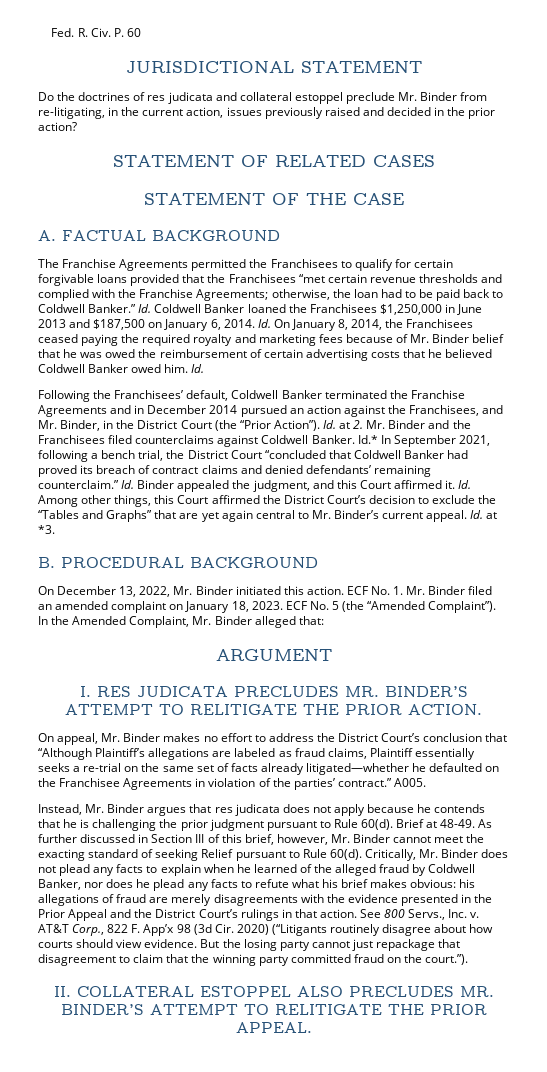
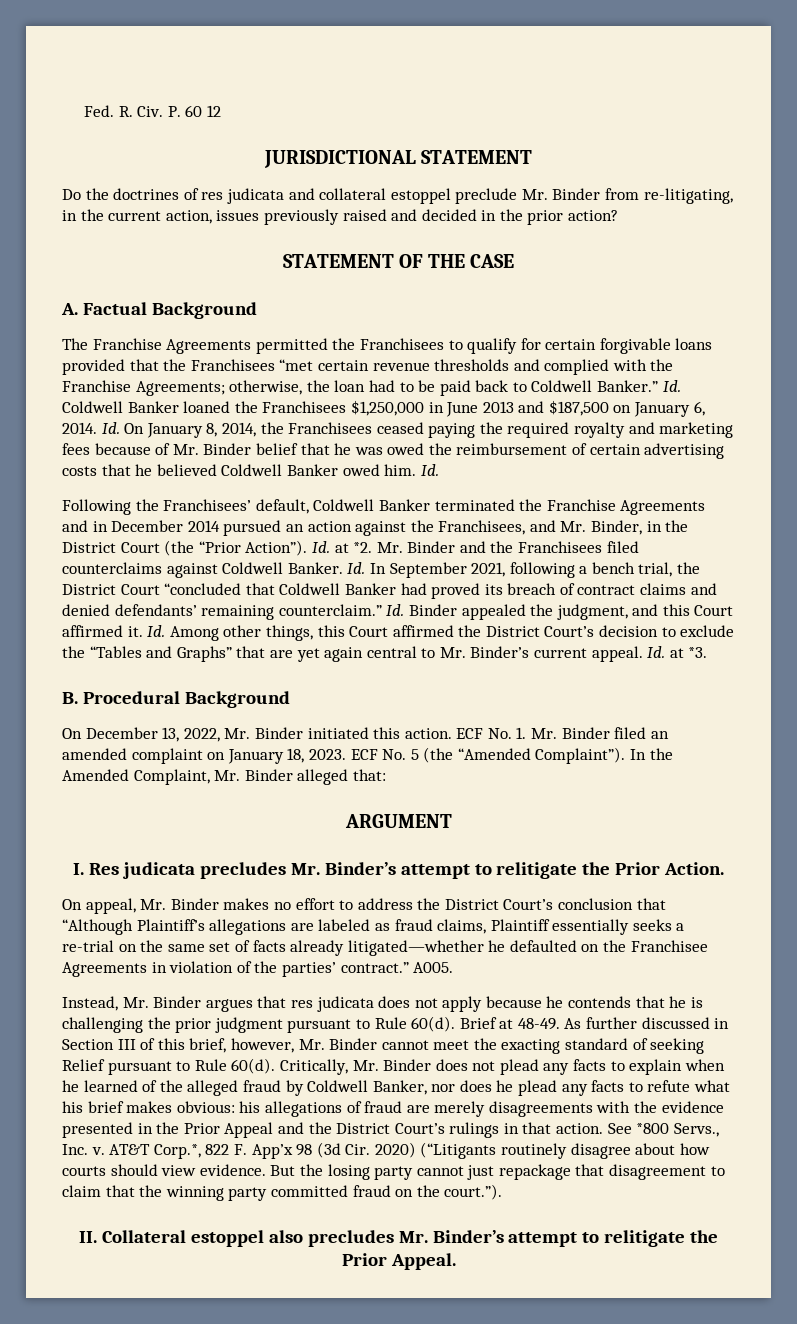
- Fed. R. Civ. P. 60
+ Fed. R. Civ. P. 60 12
- STATEMENT OF RELATED CASES
- A. FACTUAL BACKGROUND
+ A. Factual Background
- Id. at 2. Mr. Binder and the Franchisees filed counterclaims against Coldwell Banker.
+ Id. at *2. Mr. Binder and the Franchisees filed counterclaims against Coldwell Banker.
- Id.* In September 2021, following a bench trial, the District Court “concluded that Coldwell Banker had proved its breach of contract claims and denied defendants’ remaining counterclaim.”
+ Id. In September 2021, following a bench trial, the District Court “concluded that Coldwell Banker had proved its breach of contract claims and denied defendants’ remaining counterclaim.”
- B. PROCEDURAL BACKGROUND
+ B. Procedural Background
- I. RES JUDICATA PRECLUDES MR. BINDER’S ATTEMPT TO RELITIGATE THE PRIOR ACTION.
+ I. Res judicata precludes Mr. Binder’s attempt to relitigate the Prior Action.
- See 800 Servs., Inc. v.
+ See *800 Servs., Inc. v.
- AT&T Corp., 822 F. App’x 98 (3d Cir. 2020) (“Litigants routinely disagree about how courts should view evidence.
+ AT&T Corp.*, 822 F. App’x 98 (3d Cir. 2020) (“Litigants routinely disagree about how courts should view evidence.
- II. COLLATERAL ESTOPPEL ALSO PRECLUDES MR. BINDER’S ATTEMPT TO RELITIGATE THE PRIOR APPEAL.
+ II. Collateral estoppel also precludes Mr. Binder’s attempt to relitigate the Prior Appeal.

